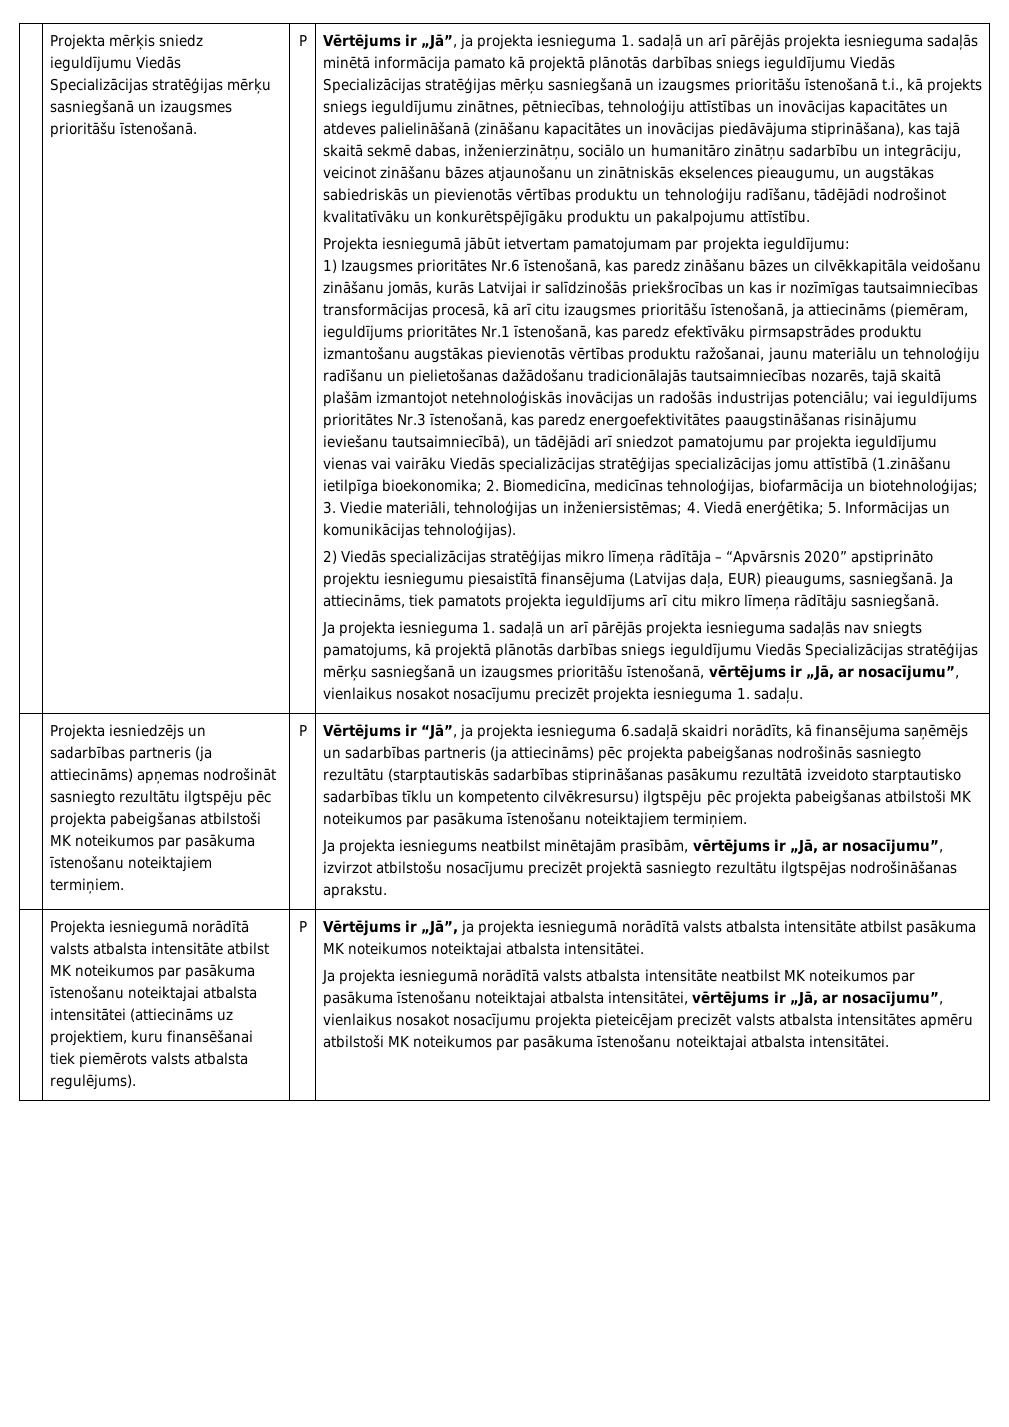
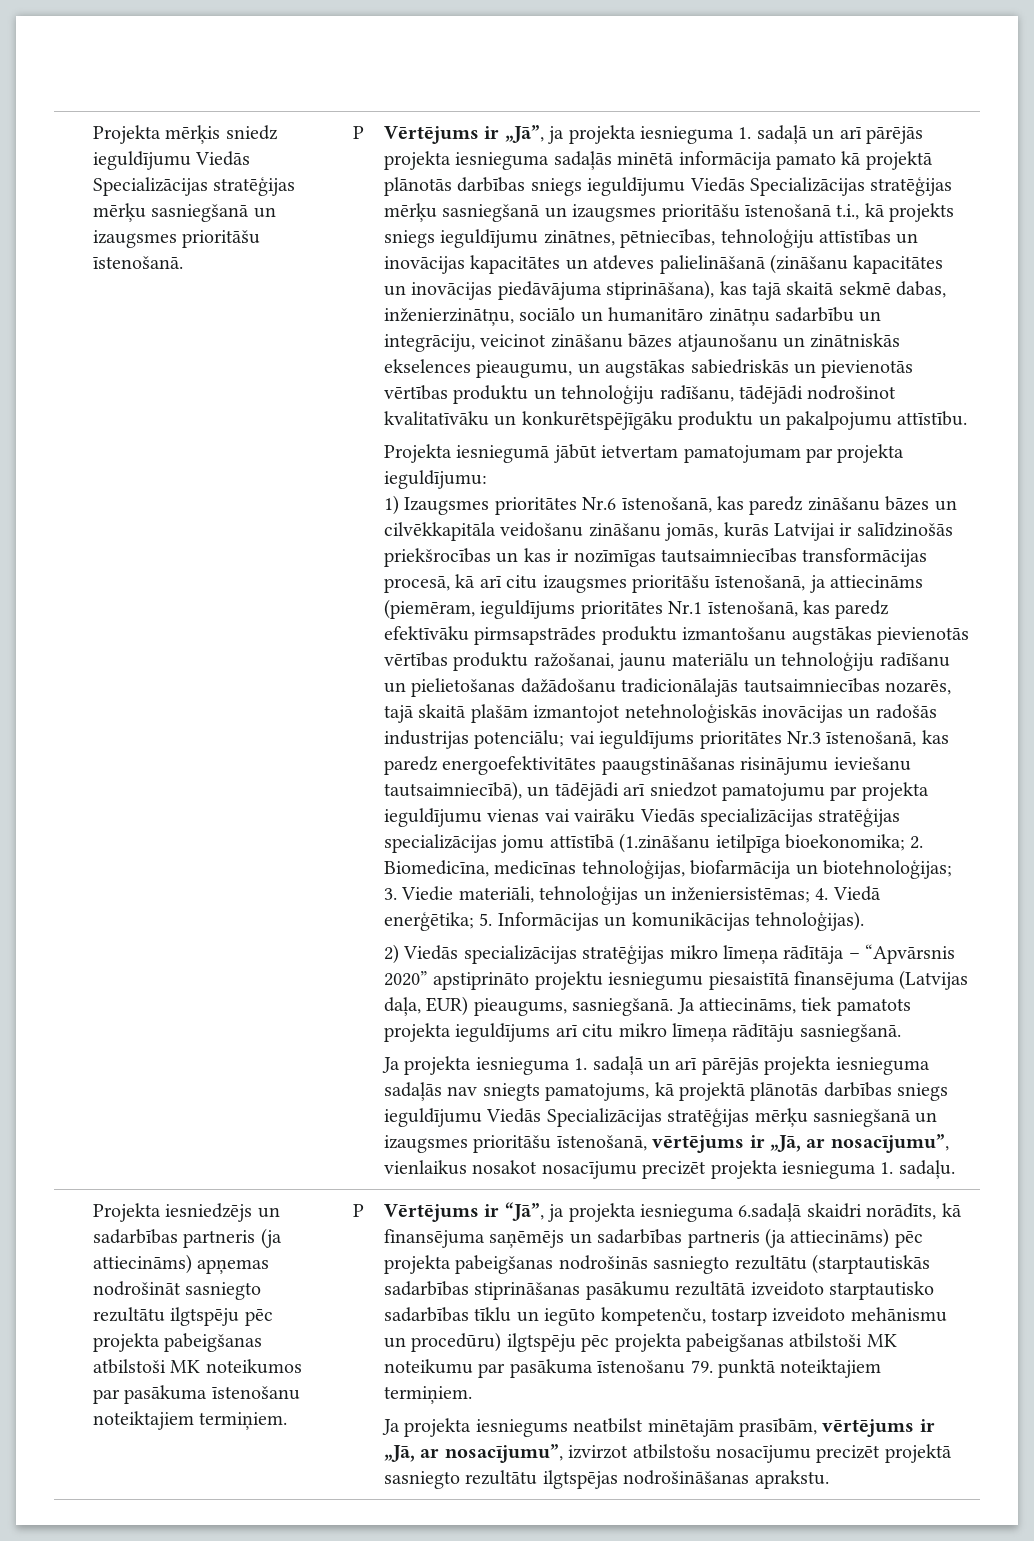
- Vērtējums ir “Jā”, ja projekta iesnieguma 6.sadaļā skaidri norādīts, kā finansējuma saņēmējs un sadarbības partneris (ja attiecināms) pēc projekta pabeigšanas nodrošinās sasniegto rezultātu (starptautiskās sadarbības stiprināšanas pasākumu rezultātā izveidoto starptautisko sadarbības tīklu un kompetento cilvēkresursu) ilgtspēju pēc projekta pabeigšanas atbilstoši MK noteikumos par pasākuma īstenošanu noteiktajiem termiņiem.
+ Vērtējums ir “Jā”, ja projekta iesnieguma 6.sadaļā skaidri norādīts, kā finansējuma saņēmējs un sadarbības partneris (ja attiecināms) pēc projekta pabeigšanas nodrošinās sasniegto rezultātu (starptautiskās sadarbības stiprināšanas pasākumu rezultātā izveidoto starptautisko sadarbības tīklu un iegūto kompetenču, tostarp izveidoto mehānismu un procedūru) ilgtspēju pēc projekta pabeigšanas atbilstoši MK noteikumu par pasākuma īstenošanu 79. punktā noteiktajiem termiņiem.
- Projekta iesniegumā norādītā valsts atbalsta intensitāte atbilst MK noteikumos par pasākuma īstenošanu noteiktajai atbalsta intensitātei (attiecināms uz projektiem, kuru finansēšanai tiek piemērots valsts atbalsta regulējums). | P | Vērtējums ir „Jā”, ja projekta iesniegumā norādītā valsts atbalsta intensitāte atbilst pasākuma MK noteikumos noteiktajai atbalsta intensitātei.
- Ja projekta iesniegumā norādītā valsts atbalsta intensitāte neatbilst MK noteikumos par pasākuma īstenošanu noteiktajai atbalsta intensitātei, vērtējums ir „Jā, ar nosacījumu”, vienlaikus nosakot nosacījumu projekta pieteicējam precizēt valsts atbalsta intensitātes apmēru atbilstoši MK noteikumos par pasākuma īstenošanu noteiktajai atbalsta intensitātei.

